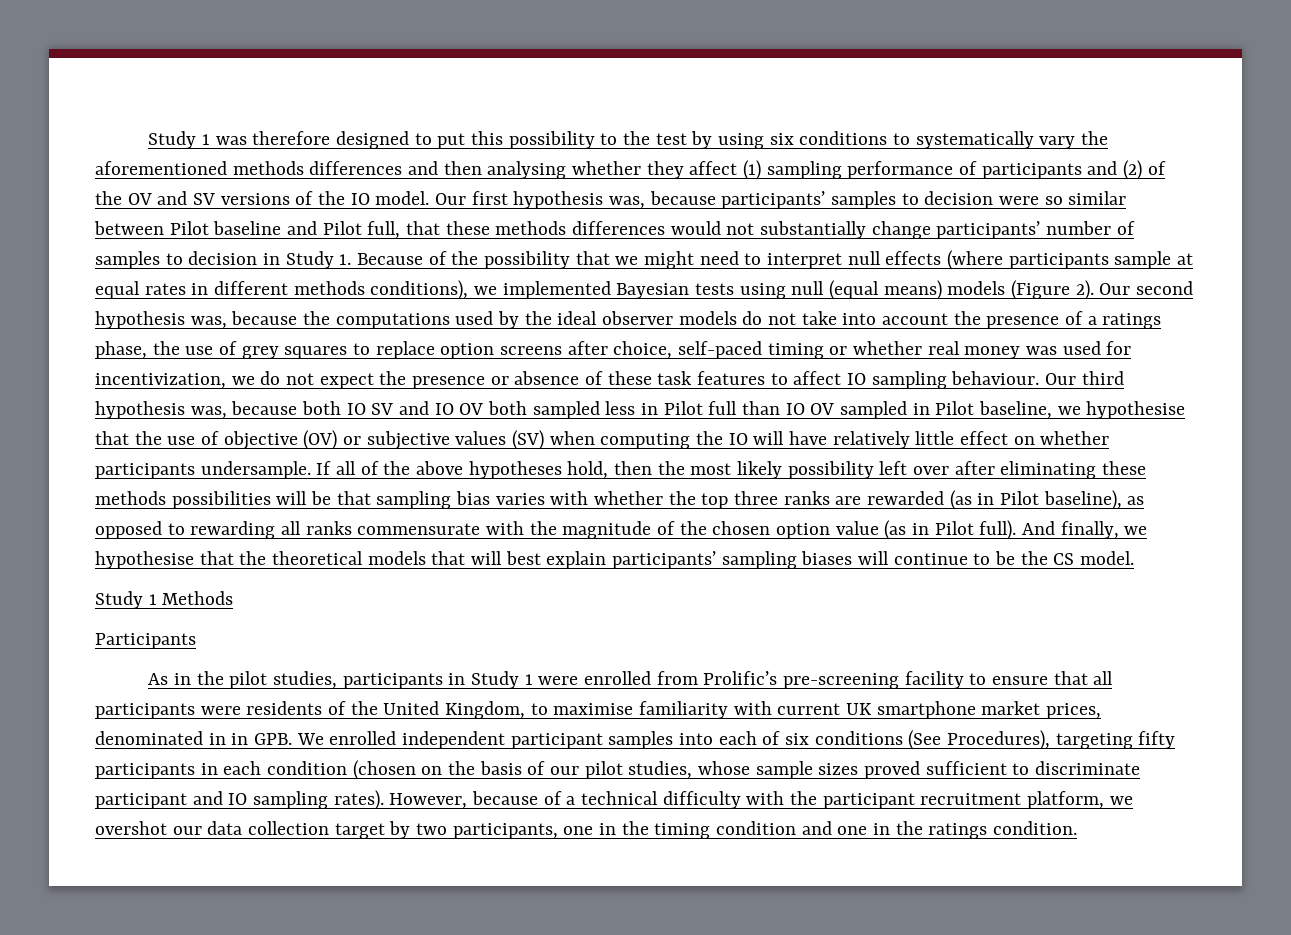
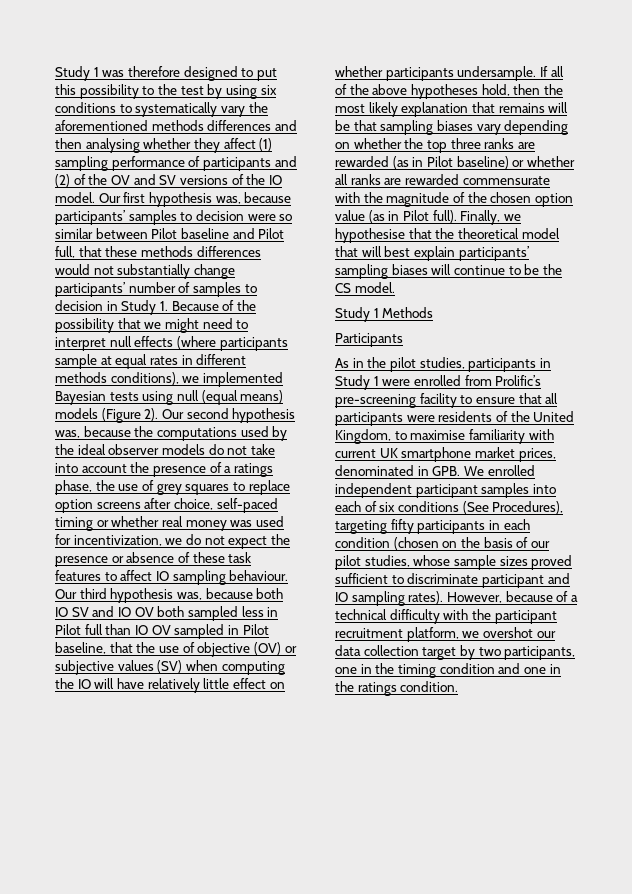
- Our third hypothesis was, because both IO SV and IO OV both sampled less in Pilot full than IO OV sampled in Pilot baseline, we hypothesise that the use of objective (OV) or subjective values (SV) when computing the IO will have relatively little effect on whether participants undersample.
+ Our third hypothesis was, because both IO SV and IO OV both sampled less in Pilot full than IO OV sampled in Pilot baseline, that the use of objective (OV) or subjective values (SV) when computing the IO will have relatively little effect on whether participants undersample.
- If all of the above hypotheses hold, then the most likely possibility left over after eliminating these methods possibilities will be that sampling bias varies with whether the top three ranks are rewarded (as in Pilot baseline), as opposed to rewarding all ranks commensurate with the magnitude of the chosen option value (as in Pilot full).
+ If all of the above hypotheses hold, then the most likely explanation that remains will be that sampling biases vary depending on whether the top three ranks are rewarded (as in Pilot baseline) or whether all ranks are rewarded commensurate with the magnitude of the chosen option value (as in Pilot full).
- And finally, we hypothesise that the theoretical models that will best explain participants’ sampling biases will continue to be the CS model.
+ Finally, we hypothesise that the theoretical model that will best explain participants’ sampling biases will continue to be the CS model.
- As in the pilot studies, participants in Study 1 were enrolled from Prolific’s pre-screening facility to ensure that all participants were residents of the United Kingdom, to maximise familiarity with current UK smartphone market prices, denominated in in GPB. We enrolled independent participant samples into each of six conditions (See Procedures), targeting fifty participants in each condition (chosen on the basis of our pilot studies, whose sample sizes proved sufficient to discriminate participant and IO sampling rates).
+ As in the pilot studies, participants in Study 1 were enrolled from Prolific’s pre-screening facility to ensure that all participants were residents of the United Kingdom, to maximise familiarity with current UK smartphone market prices, denominated in GPB. We enrolled independent participant samples into each of six conditions (See Procedures), targeting fifty participants in each condition (chosen on the basis of our pilot studies, whose sample sizes proved sufficient to discriminate participant and IO sampling rates).

